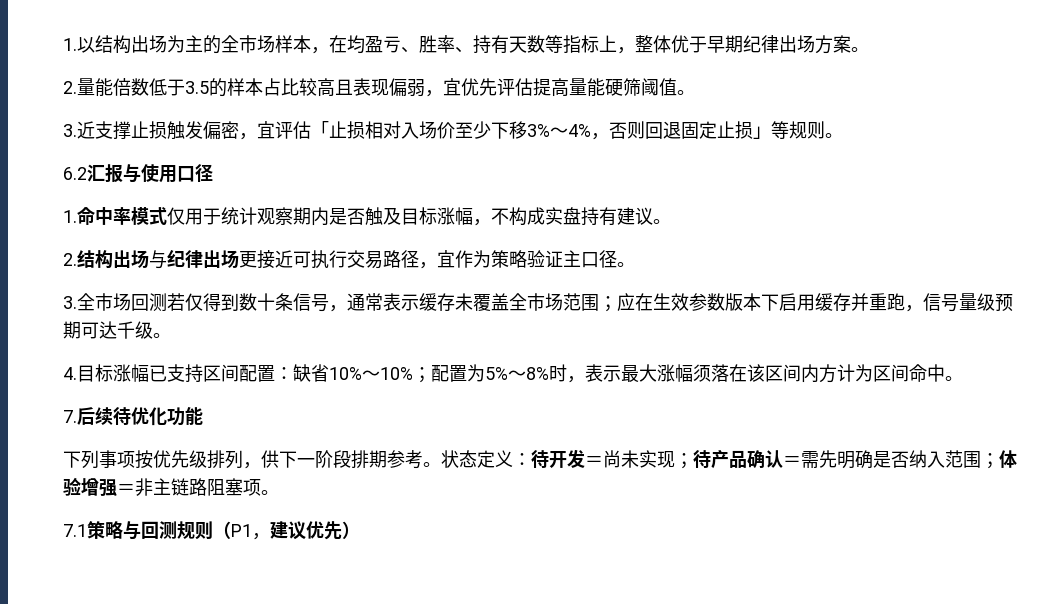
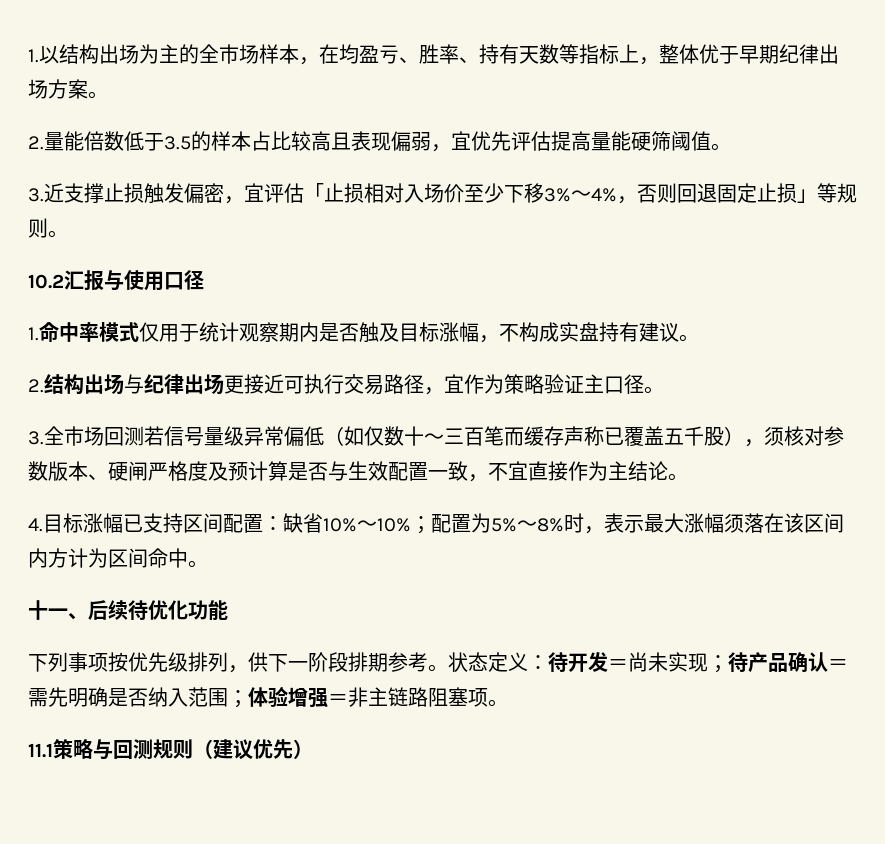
- 6.2汇报与使用口径
+ 10.2汇报与使用口径
- 3.全市场回测若仅得到数十条信号，通常表示缓存未覆盖全市场范围；应在生效参数版本下启用缓存并重跑，信号量级预期可达千级。
+ 3.全市场回测若信号量级异常偏低（如仅数十～三百笔而缓存声称已覆盖五千股），须核对参数版本、硬闸严格度及预计算是否与生效配置一致，不宜直接作为主结论。
- 7.后续待优化功能
+ 十一、后续待优化功能
- 7.1策略与回测规则（P1，建议优先）
+ 11.1策略与回测规则（建议优先）

